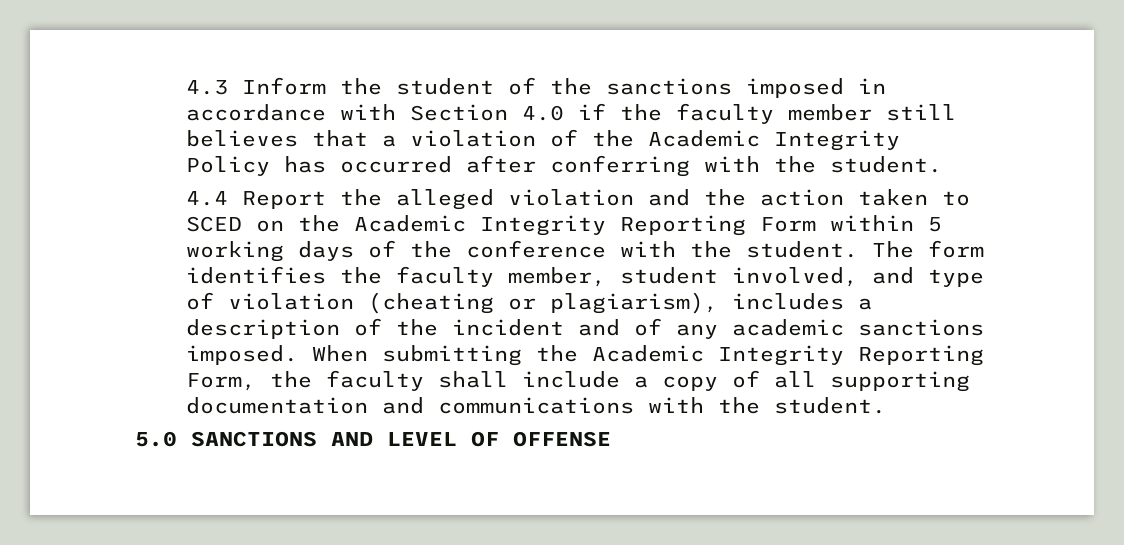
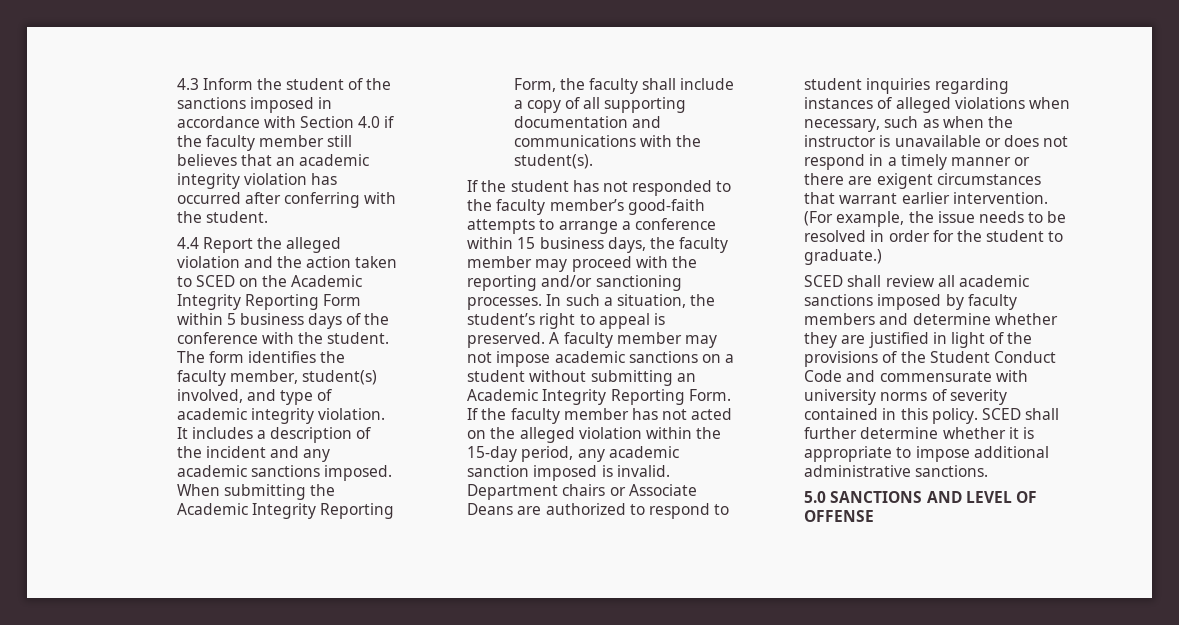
- 4.3 Inform the student of the sanctions imposed in accordance with Section 4.0 if the faculty member still believes that a violation of the Academic Integrity Policy has occurred after conferring with the student.
+ 4.3 Inform the student of the sanctions imposed in accordance with Section 4.0 if the faculty member still believes that an academic integrity violation has occurred after conferring with the student.
- 4.4 Report the alleged violation and the action taken to SCED on the Academic Integrity Reporting Form within 5 working days of the conference with the student.
+ 4.4 Report the alleged violation and the action taken to SCED on the Academic Integrity Reporting Form within 5 business days of the conference with the student.
- The form identifies the faculty member, student involved, and type of violation (cheating or plagiarism), includes a description of the incident and of any academic sanctions imposed.
+ The form identifies the faculty member, student(s) involved, and type of academic integrity violation. It includes a description of the incident and any academic sanctions imposed.
- When submitting the Academic Integrity Reporting Form, the faculty shall include a copy of all supporting documentation and communications with the student.
+ When submitting the Academic Integrity Reporting Form, the faculty shall include a copy of all supporting documentation and communications with the student(s).
+ If the student has not responded to the faculty member’s good-faith attempts to arrange a conference within 15 business days, the faculty member may proceed with the reporting and/or sanctioning processes. In such a situation, the student’s right to appeal is preserved. A faculty member may not impose academic sanctions on a student without submitting an Academic Integrity Reporting Form. If the faculty member has not acted on the alleged violation within the 15-day period, any academic sanction imposed is invalid. Department chairs or Associate Deans are authorized to respond to student inquiries regarding instances of alleged violations when necessary, such as when the instructor is unavailable or does not respond in a timely manner or there are exigent circumstances that warrant earlier intervention. (For example, the issue needs to be resolved in order for the student to graduate.)
+ SCED shall review all academic sanctions imposed by faculty members and determine whether they are justified in light of the provisions of the Student Conduct Code and commensurate with university norms of severity contained in this policy. SCED shall further determine whether it is appropriate to impose additional administrative sanctions.

